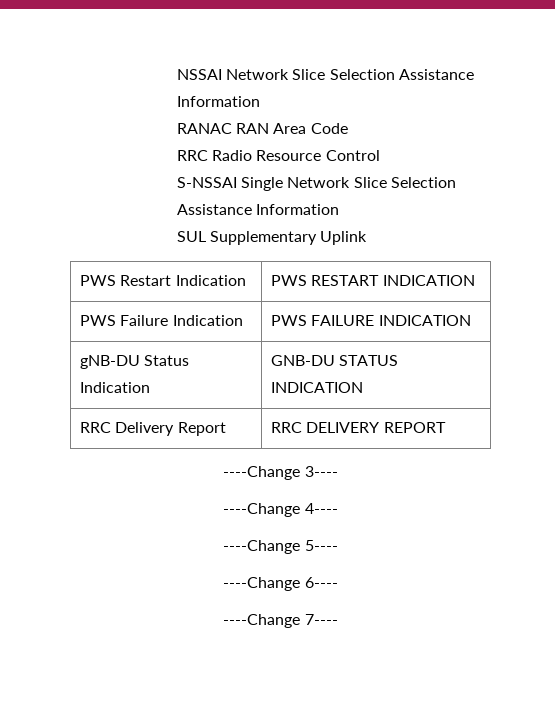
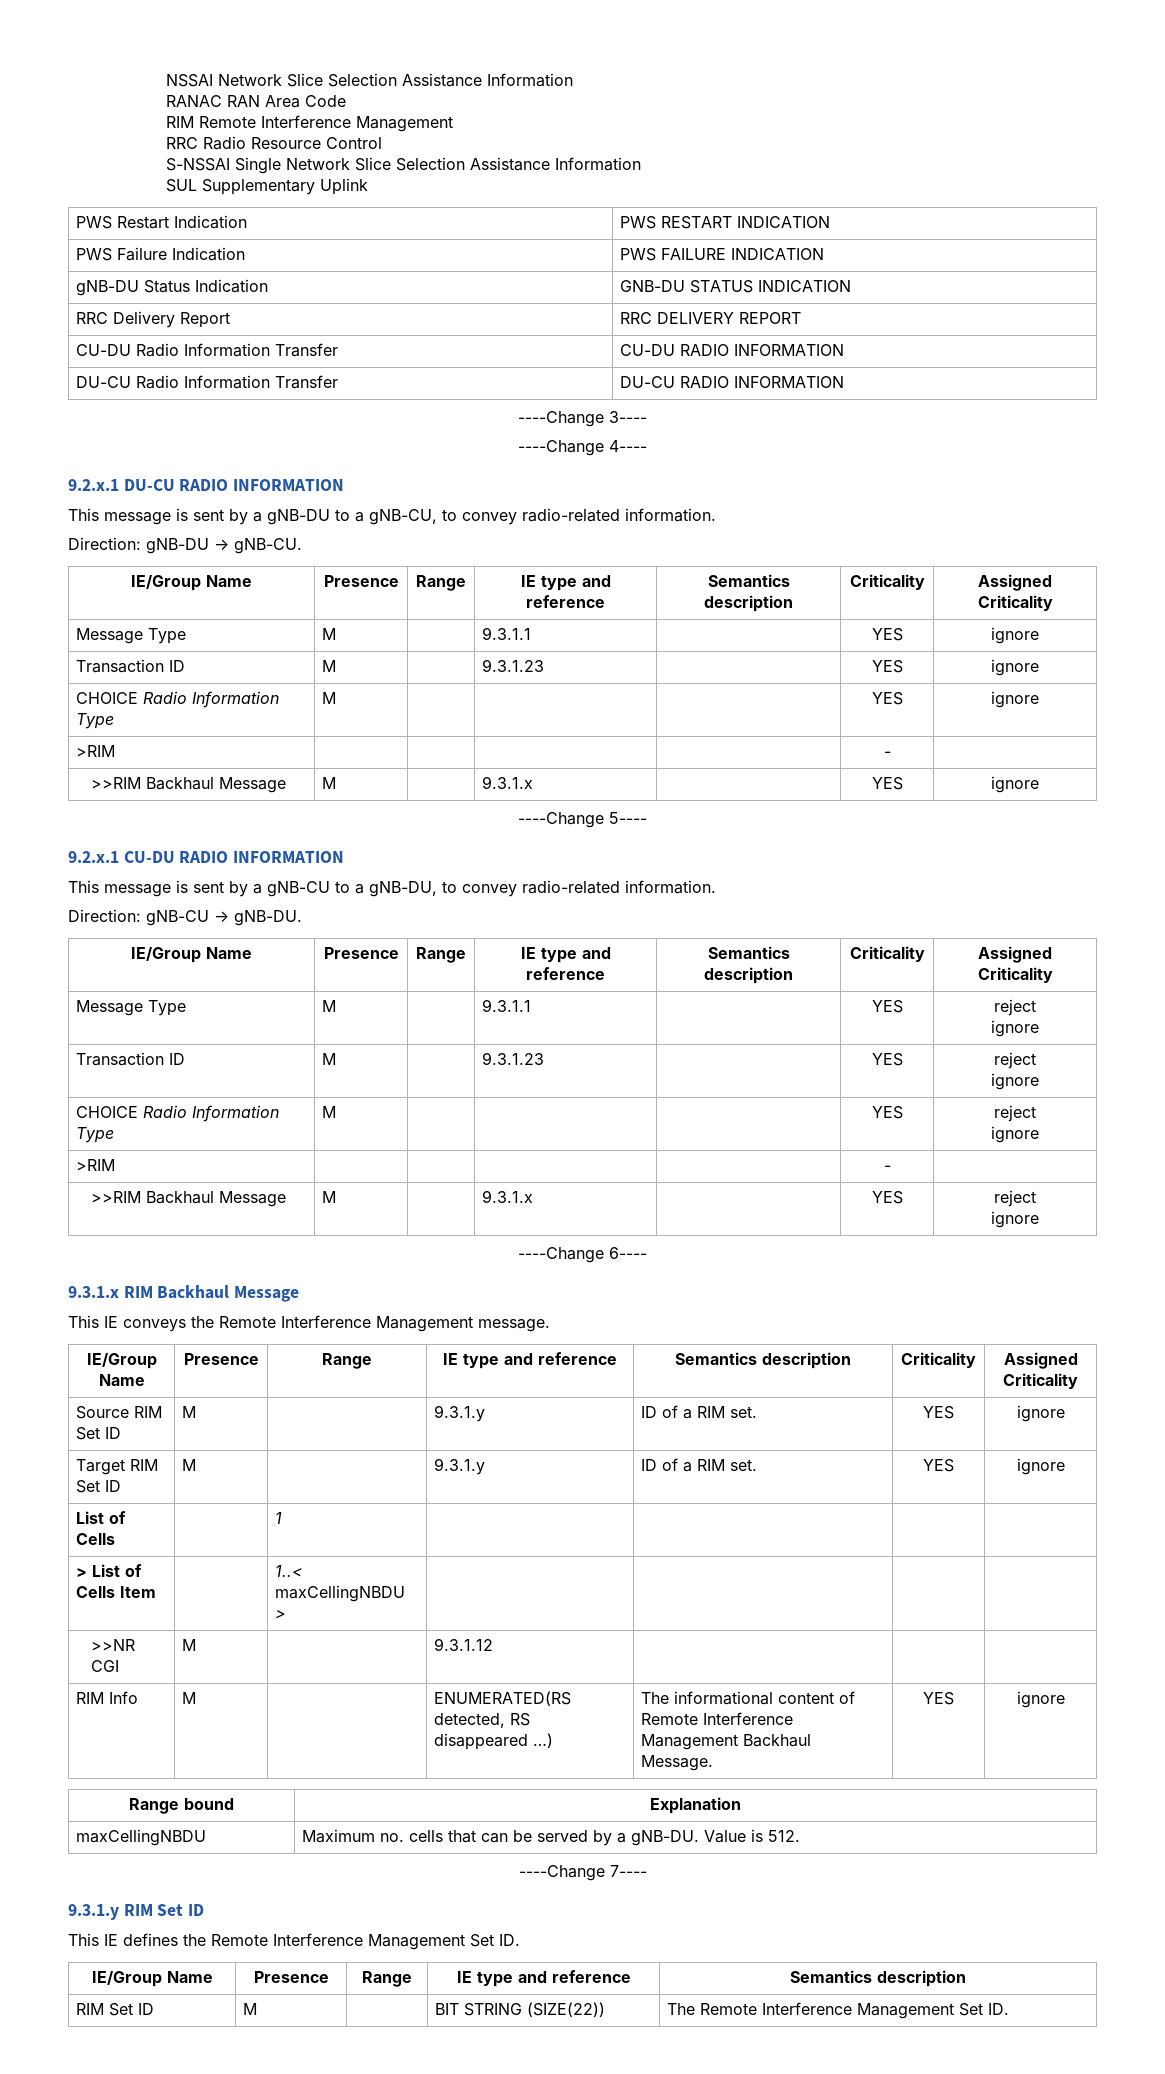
+ RIM Remote Interference Management
+ CU-DU Radio Information Transfer | CU-DU RADIO INFORMATION
+ DU-CU Radio Information Transfer | DU-CU RADIO INFORMATION
  ----Change 3----
  ----Change 4----
+ 9.2.x.1 DU-CU RADIO INFORMATION
+ This message is sent by a gNB-DU to a gNB-CU, to convey radio-related information.
+ Direction: gNB-DU → gNB-CU.
+ IE/Group Name | Presence | Range | IE type and reference | Semantics description | Criticality | Assigned Criticality
+ Message Type | M | | 9.3.1.1 | | YES | ignore
+ Transaction ID | M | | 9.3.1.23 | | YES | ignore
+ CHOICE Radio Information Type | M | | | | YES | ignore
+ >RIM | | | | | - |
+ >>RIM Backhaul Message | M | | 9.3.1.x | | YES | ignore
  ----Change 5----
+ 9.2.x.1 CU-DU RADIO INFORMATION
+ This message is sent by a gNB-CU to a gNB-DU, to convey radio-related information.
+ Direction: gNB-CU → gNB-DU.
+ IE/Group Name | Presence | Range | IE type and reference | Semantics description | Criticality | Assigned Criticality
+ Message Type | M | | 9.3.1.1 | | YES | reject
+ ignore
+ Transaction ID | M | | 9.3.1.23 | | YES | reject
+ ignore
+ CHOICE Radio Information Type | M | | | | YES | reject
+ ignore
+ >RIM | | | | | - |
+ >>RIM Backhaul Message | M | | 9.3.1.x | | YES | reject
+ ignore
  ----Change 6----
+ 9.3.1.x RIM Backhaul Message
+ This IE conveys the Remote Interference Management message.
+ IE/Group Name | Presence | Range | IE type and reference | Semantics description | Criticality | Assigned Criticality
+ Source RIM Set ID | M | | 9.3.1.y | ID of a RIM set. | YES | ignore
+ Target RIM Set ID | M | | 9.3.1.y | ID of a RIM set. | YES | ignore
+ List of Cells | | 1 | | | |
+ > List of Cells Item | | 1..< maxCellingNBDU > | | | |
+ >>NR CGI | M | | 9.3.1.12 | | |
+ RIM Info | M | | ENUMERATED(RS detected, RS disappeared …) | The informational content of Remote Interference Management Backhaul Message. | YES | ignore
+ Range bound | Explanation
+ maxCellingNBDU | Maximum no. cells that can be served by a gNB-DU. Value is 512.
  ----Change 7----
+ 9.3.1.y RIM Set ID
+ This IE defines the Remote Interference Management Set ID.
+ IE/Group Name | Presence | Range | IE type and reference | Semantics description
+ RIM Set ID | M | | BIT STRING (SIZE(22)) | The Remote Interference Management Set ID.

